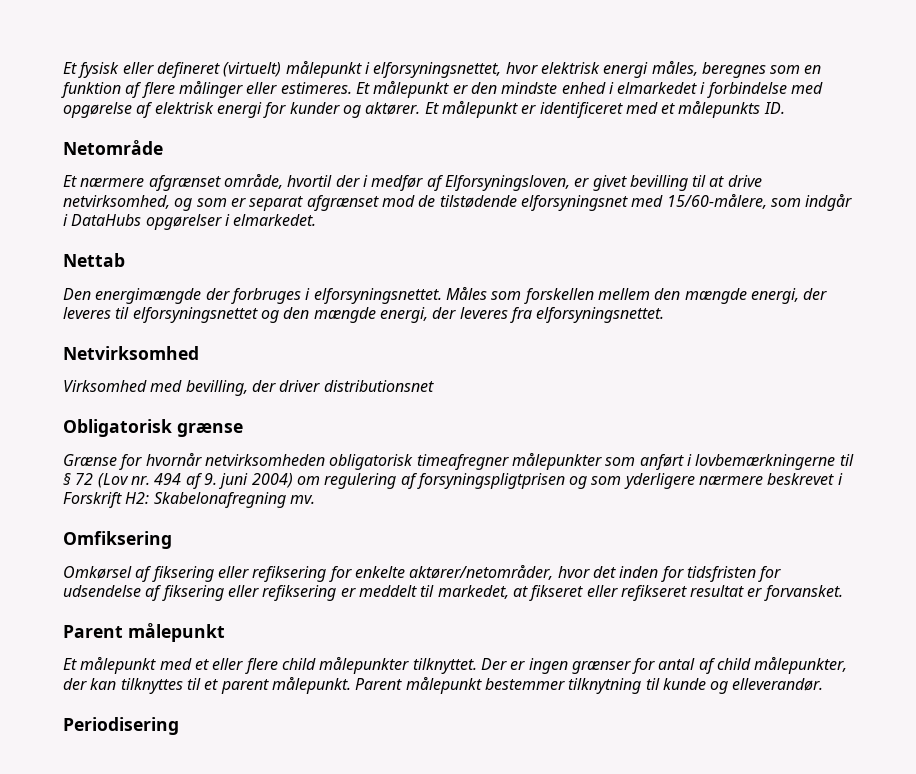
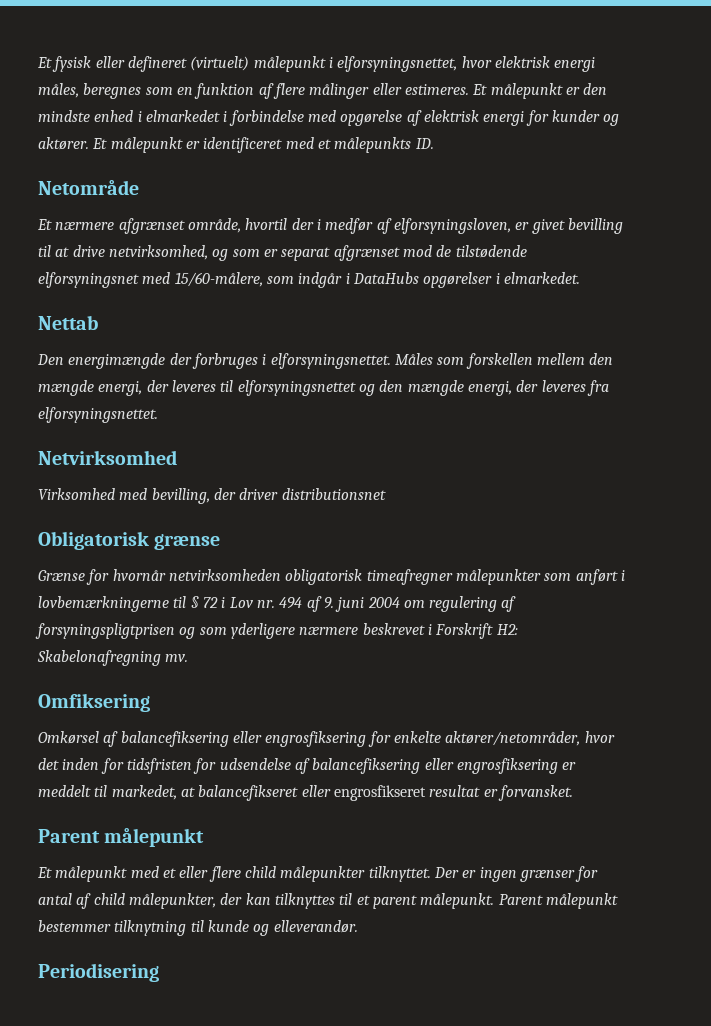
- Et nærmere afgrænset område, hvortil der i medfør af Elforsyningsloven, er givet bevilling til at drive netvirksomhed, og som er separat afgrænset mod de tilstødende elforsyningsnet med 15/60-målere, som indgår i DataHubs opgørelser i elmarkedet.
+ Et nærmere afgrænset område, hvortil der i medfør af elforsyningsloven, er givet bevilling til at drive netvirksomhed, og som er separat afgrænset mod de tilstødende elforsyningsnet med 15/60-målere, som indgår i DataHubs opgørelser i elmarkedet.
- Grænse for hvornår netvirksomheden obligatorisk timeafregner målepunkter som anført i lovbemærkningerne til § 72 (Lov nr. 494 af 9. juni 2004) om regulering af forsyningspligtprisen og som yderligere nærmere beskrevet i Forskrift H2: Skabelonafregning mv.
+ Grænse for hvornår netvirksomheden obligatorisk timeafregner målepunkter som anført i lovbemærkningerne til § 72 i Lov nr. 494 af 9. juni 2004 om regulering af forsyningspligtprisen og som yderligere nærmere beskrevet i Forskrift H2: Skabelonafregning mv.
- Omkørsel af fiksering eller refiksering for enkelte aktører/netområder, hvor det inden for tidsfristen for udsendelse af fiksering eller refiksering er meddelt til markedet, at fikseret eller refikseret resultat er forvansket.
+ Omkørsel af balancefiksering eller engrosfiksering for enkelte aktører/netområder, hvor det inden for tidsfristen for udsendelse af balancefiksering eller engrosfiksering er meddelt til markedet, at balancefikseret eller engrosfikseret resultat er forvansket.

